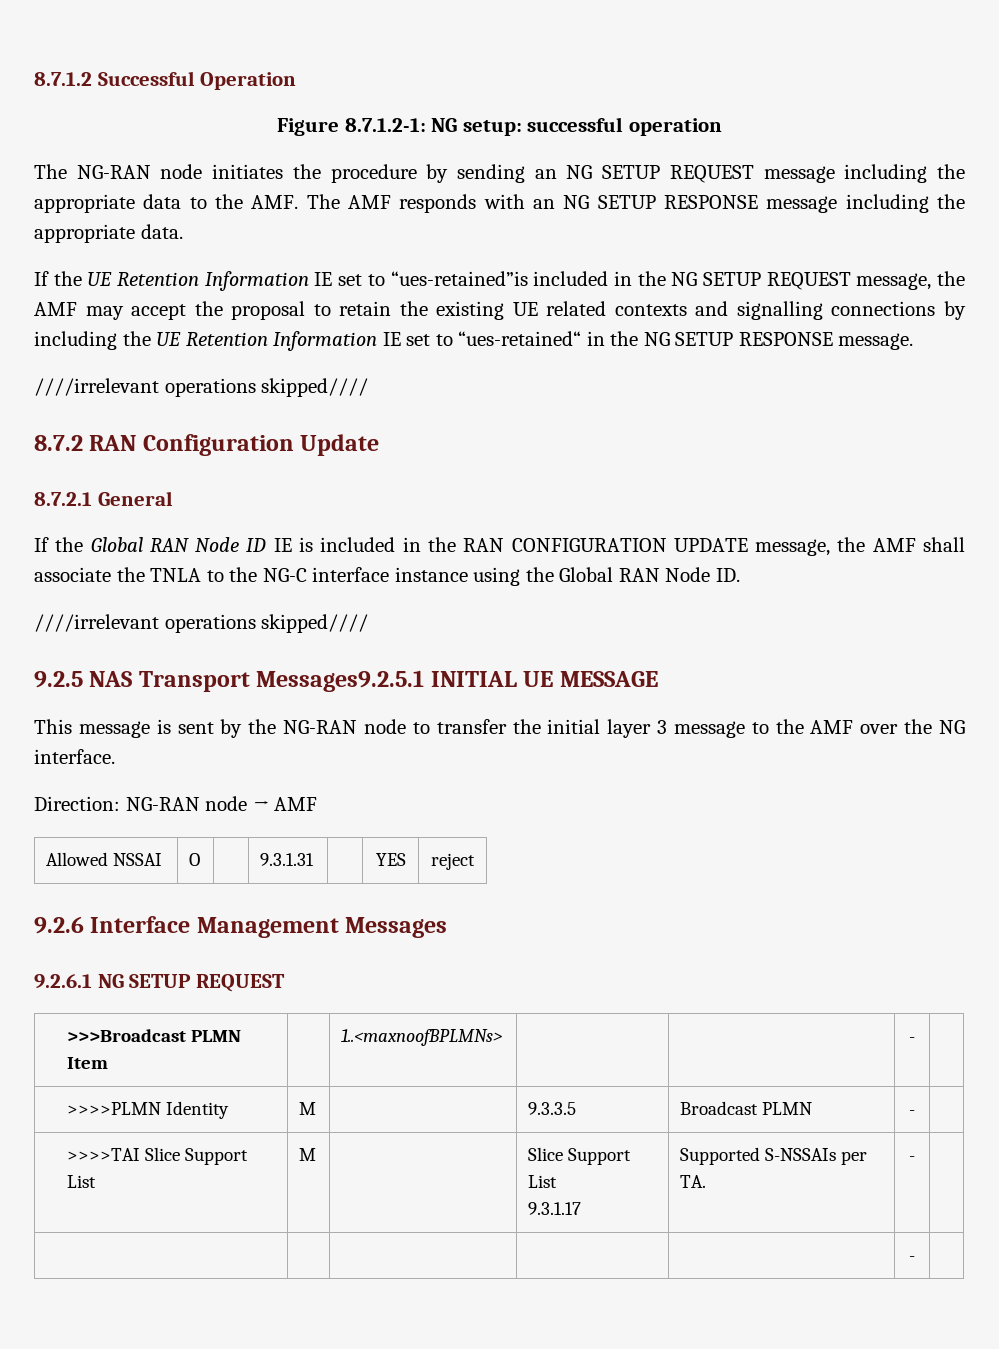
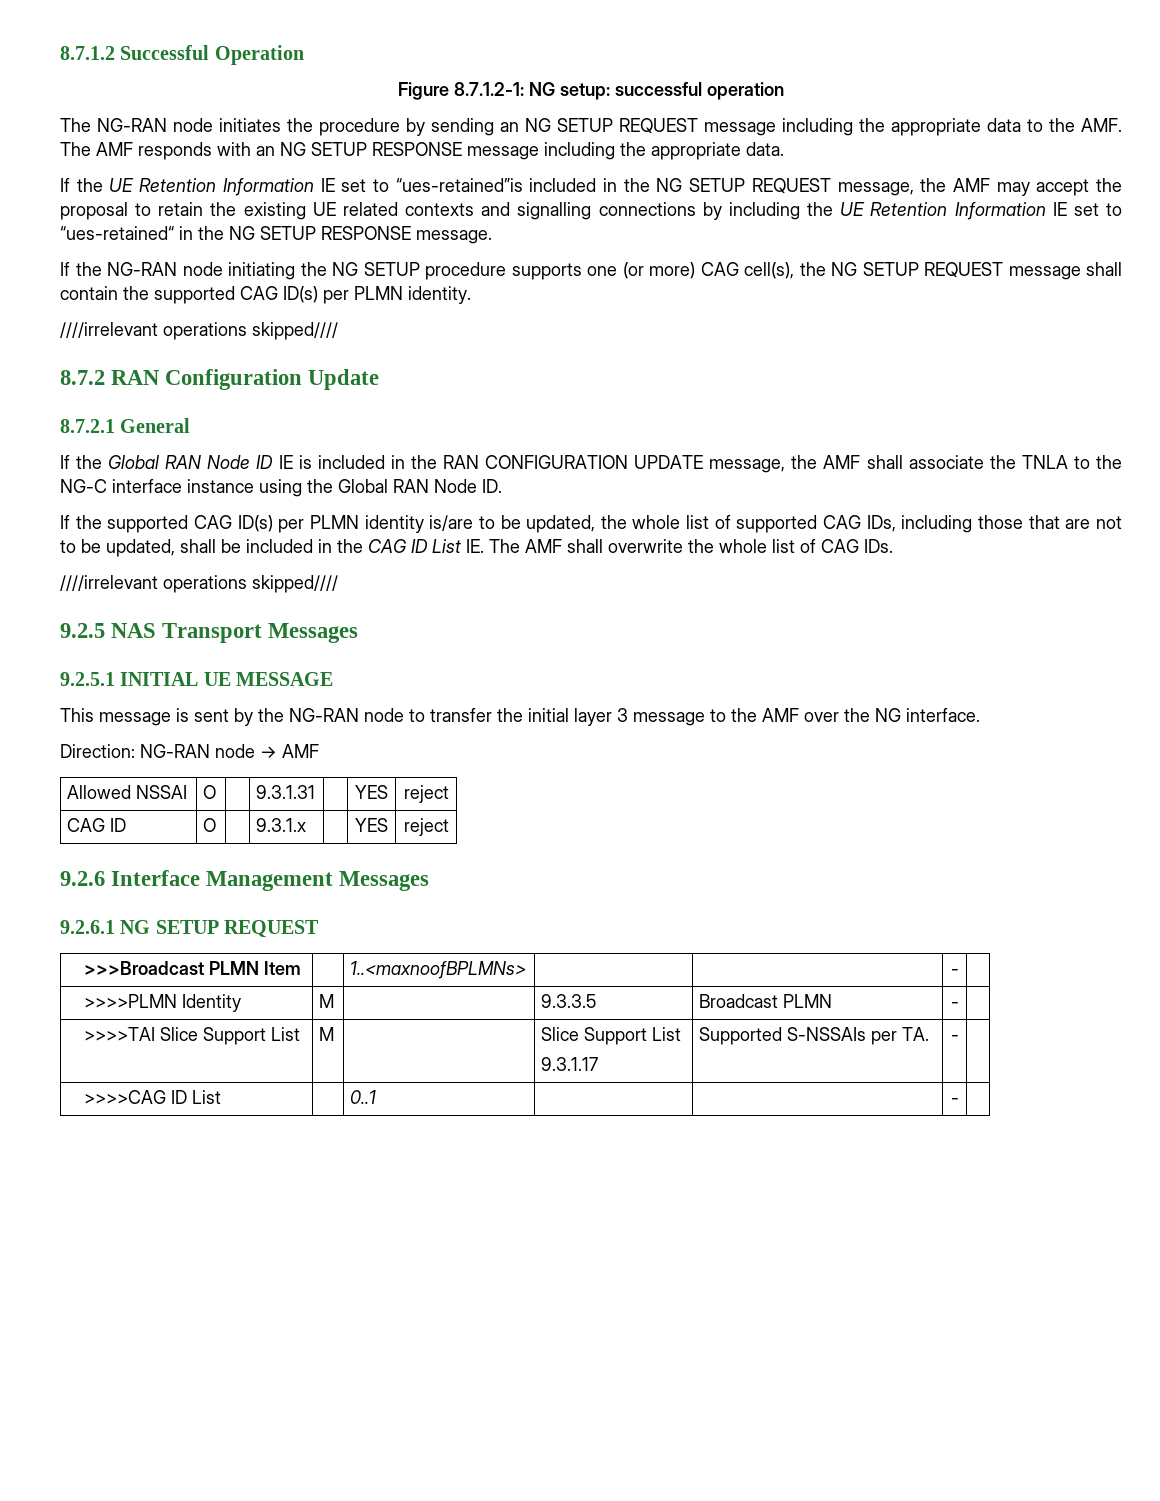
+ If the NG-RAN node initiating the NG SETUP procedure supports one (or more) CAG cell(s), the NG SETUP REQUEST message shall contain the supported CAG ID(s) per PLMN identity.
+ If the supported CAG ID(s) per PLMN identity is/are to be updated, the whole list of supported CAG IDs, including those that are not to be updated, shall be included in the CAG ID List IE. The AMF shall overwrite the whole list of CAG IDs.
- 9.2.5 NAS Transport Messages9.2.5.1 INITIAL UE MESSAGE
+ 9.2.5 NAS Transport Messages
+ 9.2.5.1 INITIAL UE MESSAGE
+ CAG ID | O | | 9.3.1.x | | YES | reject
- | | | | | - |
+ >>>>CAG ID List | | 0..1 | | | - |

